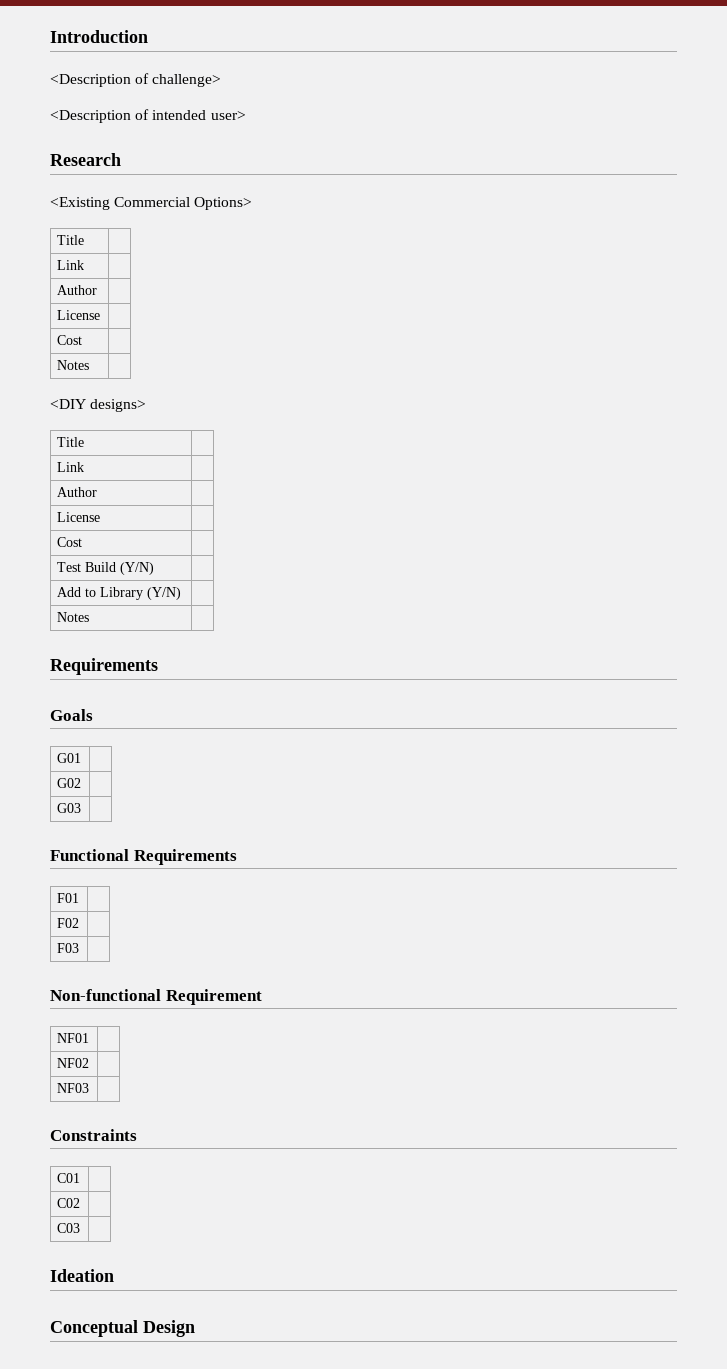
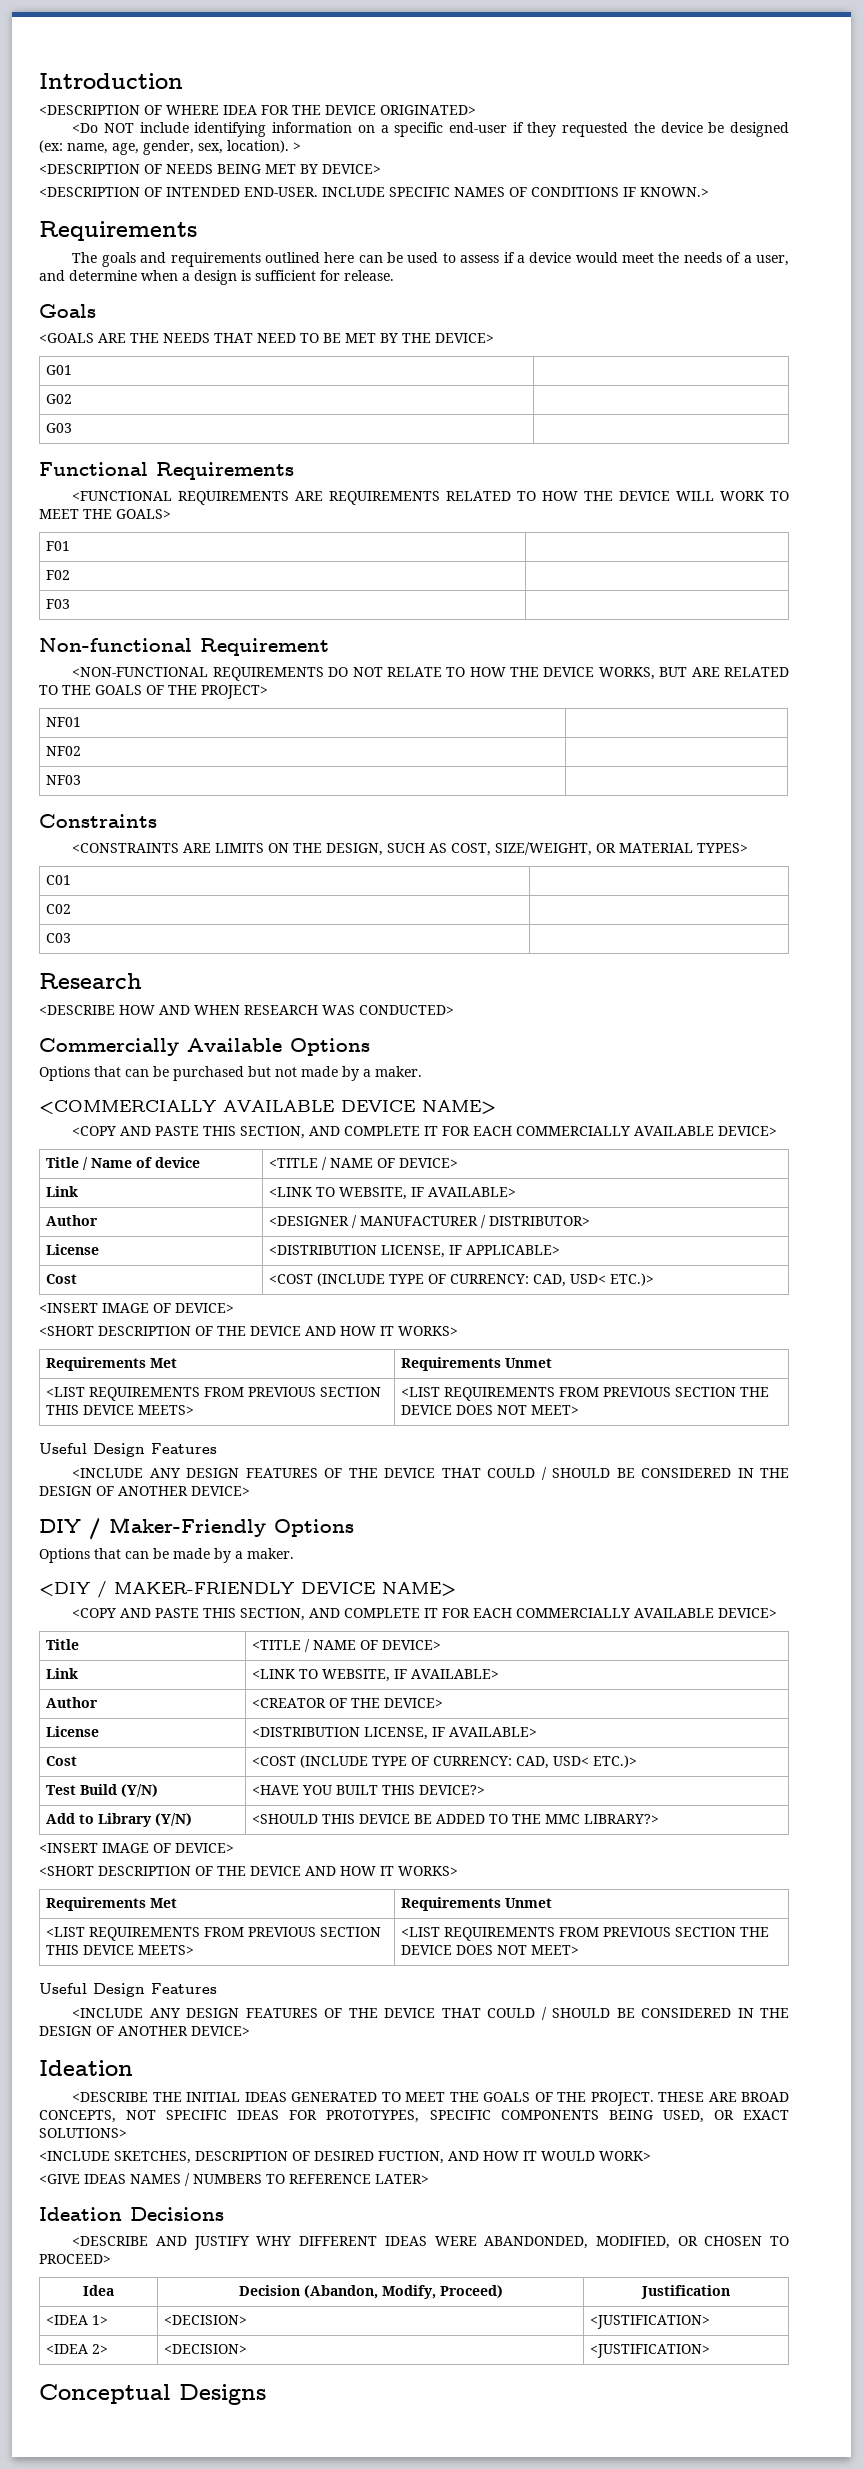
- <Description of challenge>
- <Description of intended user>
- Research
- <Existing Commercial Options>
- Title |
- Link |
- Author |
- License |
- Cost |
- Notes |
- <DIY designs>
- Title |
- Link |
- Author |
- License |
- Cost |
- Test Build (Y/N) |
- Add to Library (Y/N) |
- Notes |
+ <DESCRIPTION OF WHERE IDEA FOR THE DEVICE ORIGINATED>
+ <Do NOT include identifying information on a specific end-user if they requested the device be designed (ex: name, age, gender, sex, location). >
+ <DESCRIPTION OF NEEDS BEING MET BY DEVICE>
+ <DESCRIPTION OF INTENDED END-USER. INCLUDE SPECIFIC NAMES OF CONDITIONS IF KNOWN.>
  Requirements
+ The goals and requirements outlined here can be used to assess if a device would meet the needs of a user, and determine when a design is sufficient for release.
  Goals
+ <GOALS ARE THE NEEDS THAT NEED TO BE MET BY THE DEVICE>
+ <FUNCTIONAL REQUIREMENTS ARE REQUIREMENTS RELATED TO HOW THE DEVICE WILL WORK TO MEET THE GOALS>
+ <NON-FUNCTIONAL REQUIREMENTS DO NOT RELATE TO HOW THE DEVICE WORKS, BUT ARE RELATED TO THE GOALS OF THE PROJECT>
  NF01 |
  NF02 |
  NF03 |
  Constraints
+ <CONSTRAINTS ARE LIMITS ON THE DESIGN, SUCH AS COST, SIZE/WEIGHT, OR MATERIAL TYPES>
  C01 |
  C02 |
  C03 |
+ Research
+ <DESCRIBE HOW AND WHEN RESEARCH WAS CONDUCTED>
+ Commercially Available Options
+ Options that can be purchased but not made by a maker.
+ <COMMERCIALLY AVAILABLE DEVICE NAME>
+ <COPY AND PASTE THIS SECTION, AND COMPLETE IT FOR EACH COMMERCIALLY AVAILABLE DEVICE>
+ Title / Name of device | <TITLE / NAME OF DEVICE>
+ Link | <LINK TO WEBSITE, IF AVAILABLE>
+ Author | <DESIGNER / MANUFACTURER / DISTRIBUTOR>
+ License | <DISTRIBUTION LICENSE, IF APPLICABLE>
+ Cost | <COST (INCLUDE TYPE OF CURRENCY: CAD, USD< ETC.)>
+ <INSERT IMAGE OF DEVICE>
+ <SHORT DESCRIPTION OF THE DEVICE AND HOW IT WORKS>
+ Requirements Met | Requirements Unmet
+ <LIST REQUIREMENTS FROM PREVIOUS SECTION THIS DEVICE MEETS> | <LIST REQUIREMENTS FROM PREVIOUS SECTION THE DEVICE DOES NOT MEET>
+ Useful Design Features
+ <INCLUDE ANY DESIGN FEATURES OF THE DEVICE THAT COULD / SHOULD BE CONSIDERED IN THE DESIGN OF ANOTHER DEVICE>
+ DIY / Maker-Friendly Options
+ Options that can be made by a maker.
+ <DIY / MAKER-FRIENDLY DEVICE NAME>
+ <COPY AND PASTE THIS SECTION, AND COMPLETE IT FOR EACH COMMERCIALLY AVAILABLE DEVICE>
+ Title | <TITLE / NAME OF DEVICE>
+ Link | <LINK TO WEBSITE, IF AVAILABLE>
+ Author | <CREATOR OF THE DEVICE>
+ License | <DISTRIBUTION LICENSE, IF AVAILABLE>
+ Cost | <COST (INCLUDE TYPE OF CURRENCY: CAD, USD< ETC.)>
+ Test Build (Y/N) | <HAVE YOU BUILT THIS DEVICE?>
+ Add to Library (Y/N) | <SHOULD THIS DEVICE BE ADDED TO THE MMC LIBRARY?>
+ <INSERT IMAGE OF DEVICE>
+ <SHORT DESCRIPTION OF THE DEVICE AND HOW IT WORKS>
+ Requirements Met | Requirements Unmet
+ <LIST REQUIREMENTS FROM PREVIOUS SECTION THIS DEVICE MEETS> | <LIST REQUIREMENTS FROM PREVIOUS SECTION THE DEVICE DOES NOT MEET>
+ Useful Design Features
+ <INCLUDE ANY DESIGN FEATURES OF THE DEVICE THAT COULD / SHOULD BE CONSIDERED IN THE DESIGN OF ANOTHER DEVICE>
  Ideation
+ <DESCRIBE THE INITIAL IDEAS GENERATED TO MEET THE GOALS OF THE PROJECT. THESE ARE BROAD CONCEPTS, NOT SPECIFIC IDEAS FOR PROTOTYPES, SPECIFIC COMPONENTS BEING USED, OR EXACT SOLUTIONS>
+ <INCLUDE SKETCHES, DESCRIPTION OF DESIRED FUCTION, AND HOW IT WOULD WORK>
+ <GIVE IDEAS NAMES / NUMBERS TO REFERENCE LATER>
+ Ideation Decisions
+ <DESCRIBE AND JUSTIFY WHY DIFFERENT IDEAS WERE ABANDONDED, MODIFIED, OR CHOSEN TO PROCEED>
+ Idea | Decision (Abandon, Modify, Proceed) | Justification
+ <IDEA 1> | <DECISION> | <JUSTIFICATION>
+ <IDEA 2> | <DECISION> | <JUSTIFICATION>
- Conceptual Design
+ Conceptual Designs

